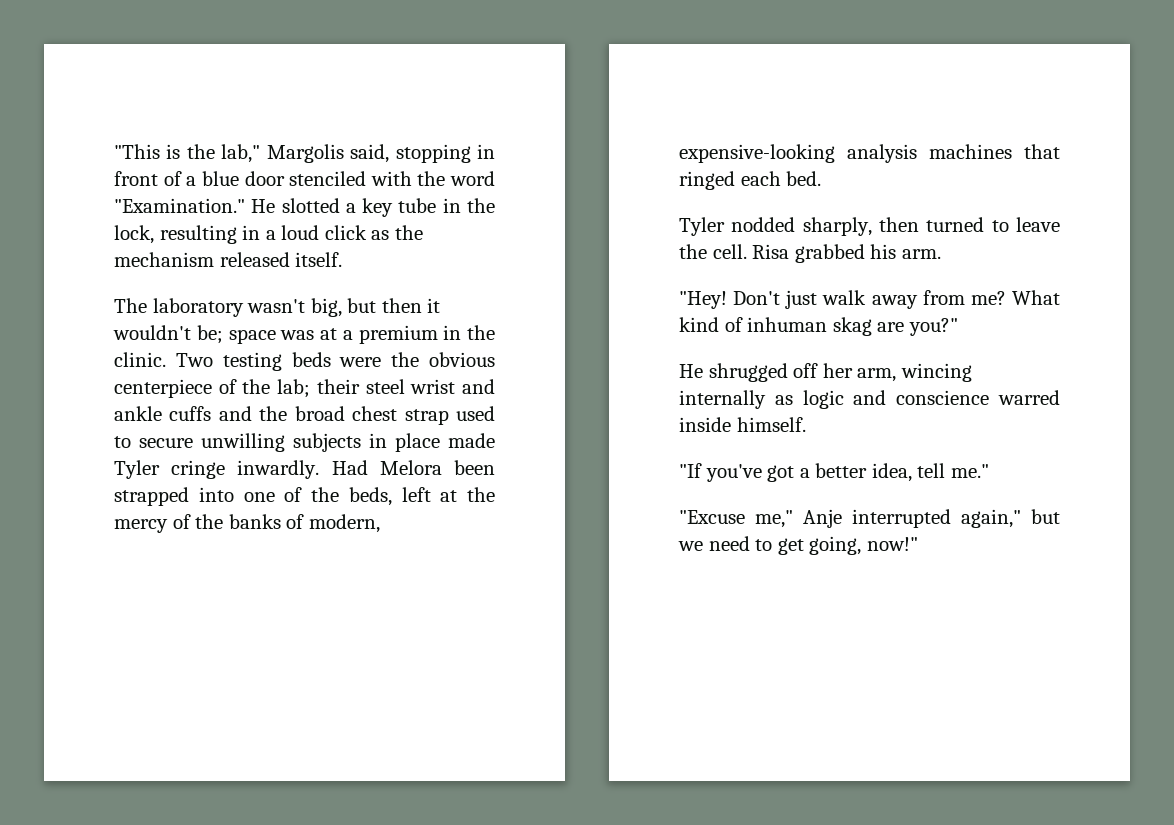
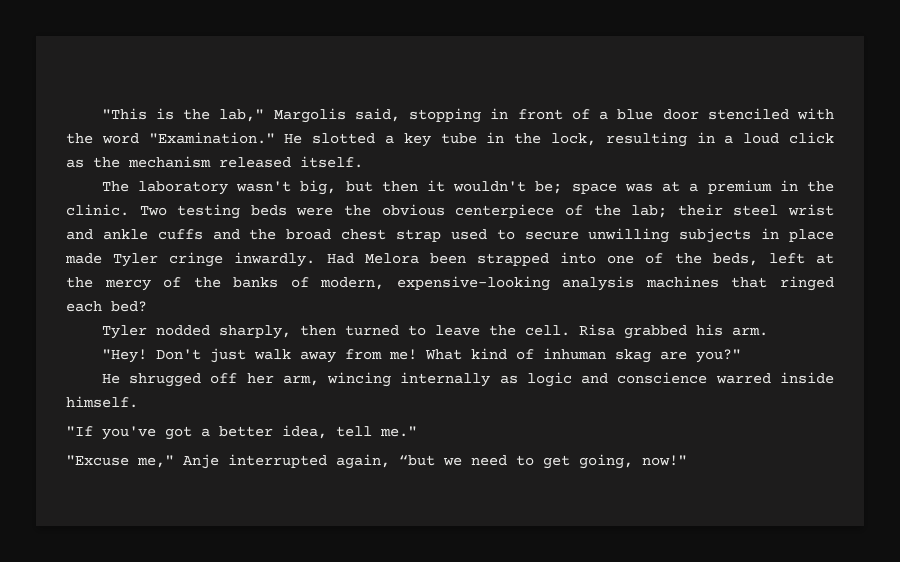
- Had Melora been strapped into one of the beds, left at the mercy of the banks of modern, expensive-looking analysis machines that ringed each bed.
+ Had Melora been strapped into one of the beds, left at the mercy of the banks of modern, expensive-looking analysis machines that ringed each bed?
- Don't just walk away from me?
+ Don't just walk away from me!
- "Excuse me," Anje interrupted again," but we need to get going, now!"
+ "Excuse me," Anje interrupted again, “but we need to get going, now!"

